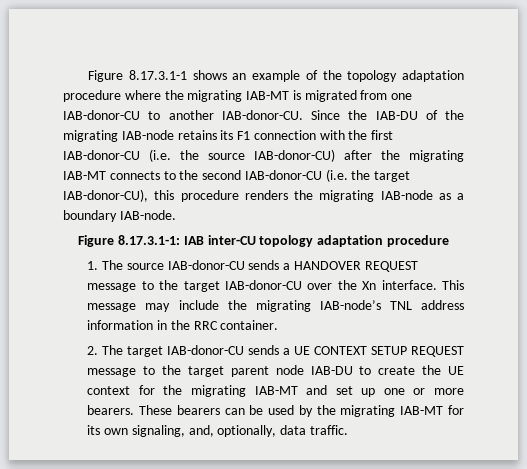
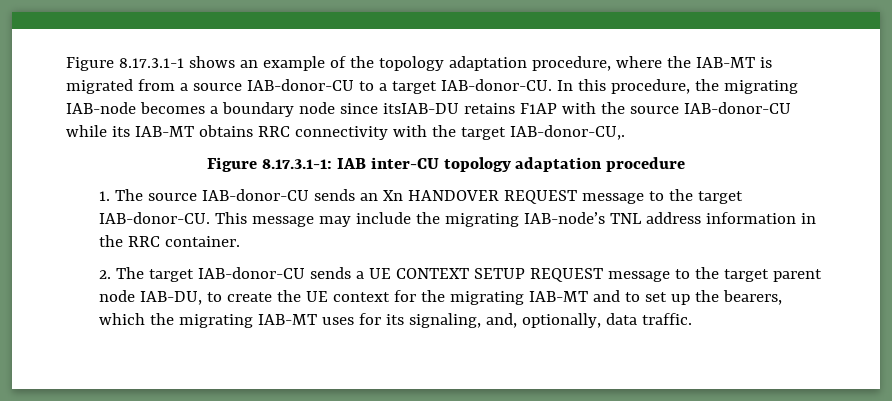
- Figure 8.17.3.1-1 shows an example of the topology adaptation procedure where the migrating IAB-MT is migrated from one IAB-donor-CU to another IAB-donor-CU. Since the IAB-DU of the migrating IAB-node retains its F1 connection with the first IAB-donor-CU (i.e. the source IAB-donor-CU) after the migrating IAB-MT connects to the second IAB-donor-CU (i.e. the target IAB-donor-CU), this procedure renders the migrating IAB-node as a boundary IAB-node.
+ Figure 8.17.3.1-1 shows an example of the topology adaptation procedure, where the IAB-MT is migrated from a source IAB-donor-CU to a target IAB-donor-CU. In this procedure, the migrating IAB-node becomes a boundary node since itsIAB-DU retains F1AP with the source IAB-donor-CU while its IAB-MT obtains RRC connectivity with the target IAB-donor-CU,.
- 1. The source IAB-donor-CU sends a HANDOVER REQUEST message to the target IAB-donor-CU over the Xn interface.
+ 1. The source IAB-donor-CU sends an Xn HANDOVER REQUEST message to the target IAB-donor-CU.
- 2. The target IAB-donor-CU sends a UE CONTEXT SETUP REQUEST message to the target parent node IAB-DU to create the UE context for the migrating IAB-MT and set up one or more bearers. These bearers can be used by the migrating IAB-MT for its own signaling, and, optionally, data traffic.
+ 2. The target IAB-donor-CU sends a UE CONTEXT SETUP REQUEST message to the target parent node IAB-DU, to create the UE context for the migrating IAB-MT and to set up the bearers, which the migrating IAB-MT uses for its signaling, and, optionally, data traffic.

